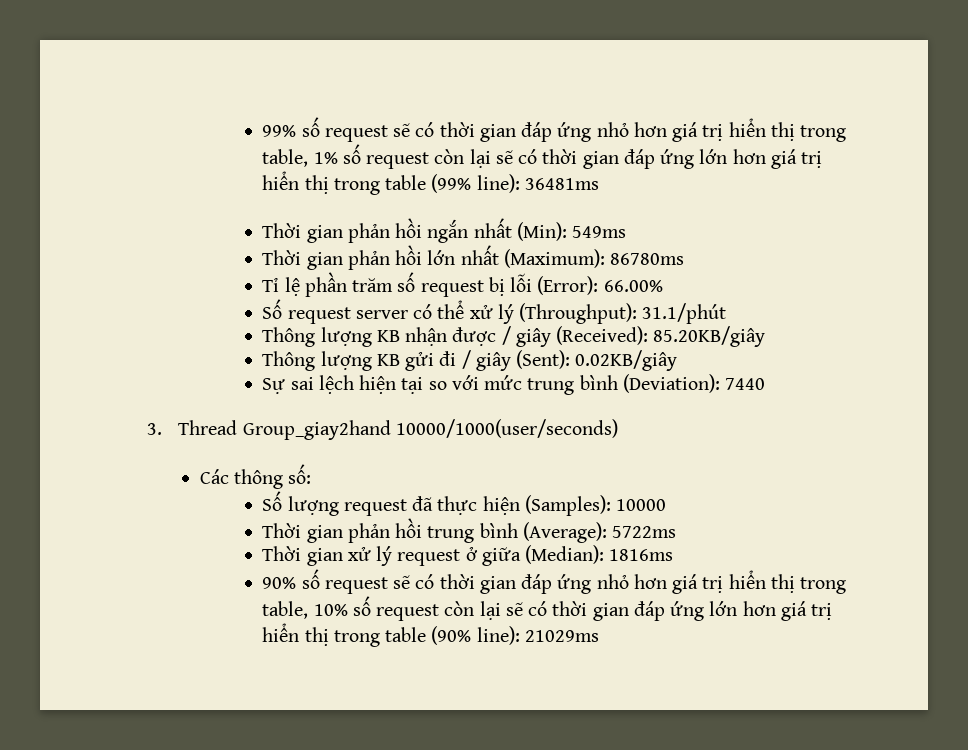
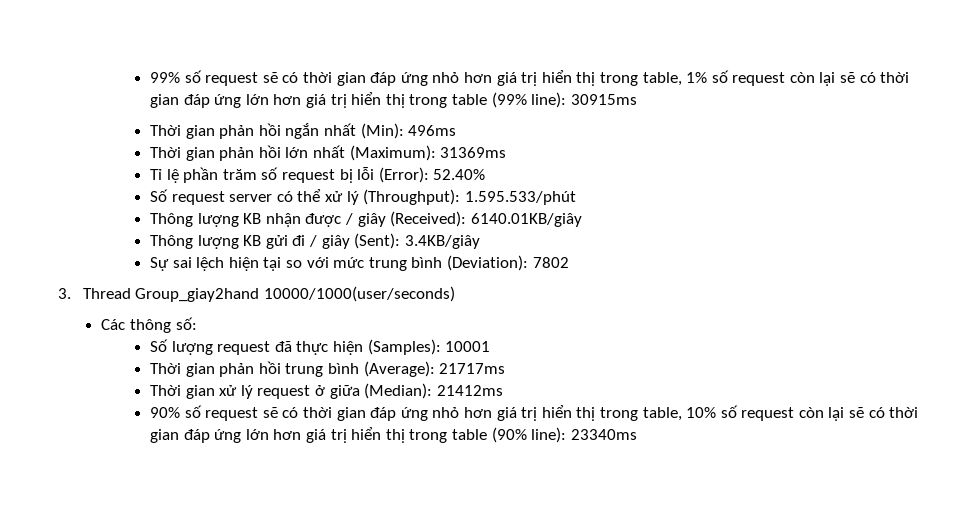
- 99% số request sẽ có thời gian đáp ứng nhỏ hơn giá trị hiển thị trong table, 1% số request còn lại sẽ có thời gian đáp ứng lớn hơn giá trị hiển thị trong table (99% line): 36481ms
+ 99% số request sẽ có thời gian đáp ứng nhỏ hơn giá trị hiển thị trong table, 1% số request còn lại sẽ có thời gian đáp ứng lớn hơn giá trị hiển thị trong table (99% line): 30915ms
- Thời gian phản hồi ngắn nhất (Min): 549ms
+ Thời gian phản hồi ngắn nhất (Min): 496ms
- Thời gian phản hồi lớn nhất (Maximum): 86780ms
+ Thời gian phản hồi lớn nhất (Maximum): 31369ms
- Tỉ lệ phần trăm số request bị lỗi (Error): 66.00%
+ Tỉ lệ phần trăm số request bị lỗi (Error): 52.40%
- Số request server có thể xử lý (Throughput): 31.1/phút
+ Số request server có thể xử lý (Throughput): 1.595.533/phút
- Thông lượng KB nhận được / giây (Received): 85.20KB/giây
+ Thông lượng KB nhận được / giây (Received): 6140.01KB/giây
- Thông lượng KB gửi đi / giây (Sent): 0.02KB/giây
+ Thông lượng KB gửi đi / giây (Sent): 3.4KB/giây
- Sự sai lệch hiện tại so với mức trung bình (Deviation): 7440
+ Sự sai lệch hiện tại so với mức trung bình (Deviation): 7802
- Số lượng request đã thực hiện (Samples): 10000
+ Số lượng request đã thực hiện (Samples): 10001
- Thời gian phản hồi trung bình (Average): 5722ms
+ Thời gian phản hồi trung bình (Average): 21717ms
- Thời gian xử lý request ở giữa (Median): 1816ms
+ Thời gian xử lý request ở giữa (Median): 21412ms
- 90% số request sẽ có thời gian đáp ứng nhỏ hơn giá trị hiển thị trong table, 10% số request còn lại sẽ có thời gian đáp ứng lớn hơn giá trị hiển thị trong table (90% line): 21029ms
+ 90% số request sẽ có thời gian đáp ứng nhỏ hơn giá trị hiển thị trong table, 10% số request còn lại sẽ có thời gian đáp ứng lớn hơn giá trị hiển thị trong table (90% line): 23340ms

